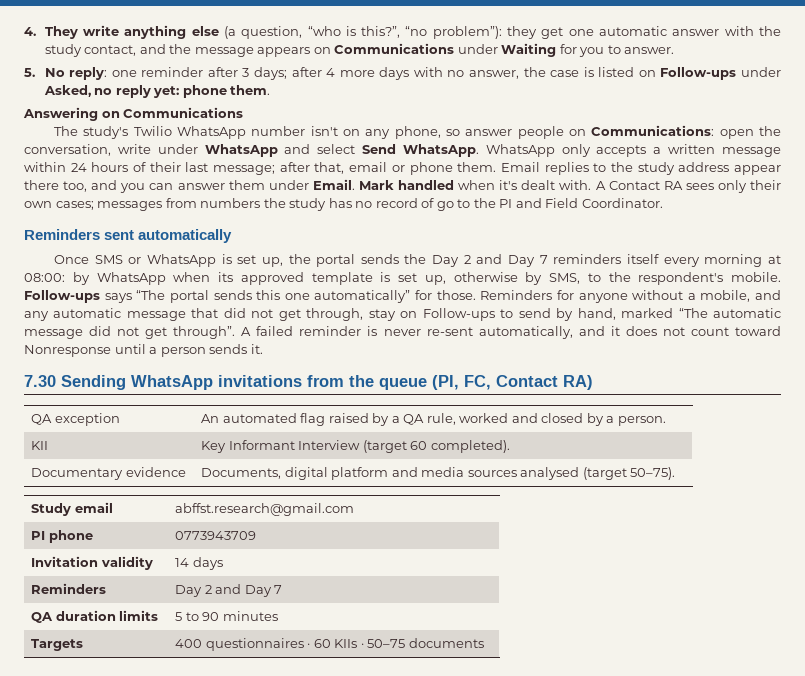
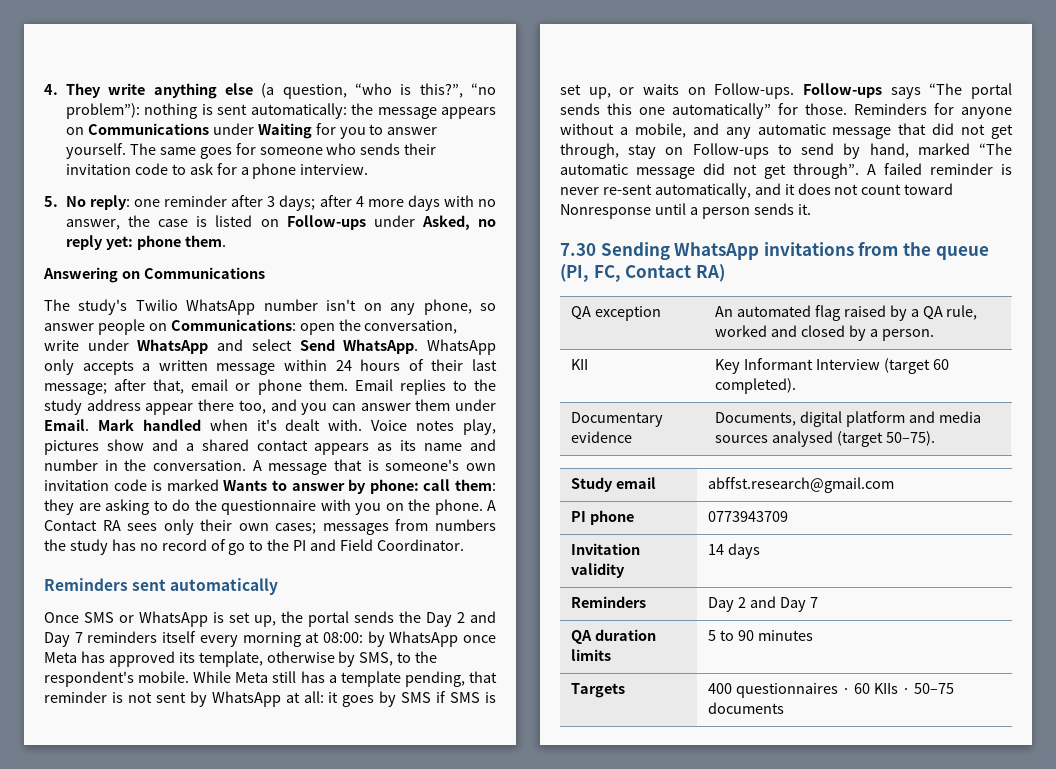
- 4. They write anything else (a question, “who is this?”, “no problem”): they get one automatic answer with the study contact, and the message appears on Communications under Waiting for you to answer.
+ 4. They write anything else (a question, “who is this?”, “no problem”): nothing is sent automatically: the message appears on Communications under Waiting for you to answer yourself. The same goes for someone who sends their invitation code to ask for a phone interview.
+ Voice notes play, pictures show and a shared contact appears as its name and number in the conversation. A message that is someone's own invitation code is marked Wants to answer by phone: call them: they are asking to do the questionnaire with you on the phone.
- Once SMS or WhatsApp is set up, the portal sends the Day 2 and Day 7 reminders itself every morning at 08:00: by WhatsApp when its approved template is set up, otherwise by SMS, to the respondent's mobile.
+ Once SMS or WhatsApp is set up, the portal sends the Day 2 and Day 7 reminders itself every morning at 08:00: by WhatsApp once Meta has approved its template, otherwise by SMS, to the respondent's mobile.
+ While Meta still has a template pending, that reminder is not sent by WhatsApp at all: it goes by SMS if SMS is set up, or waits on Follow-ups.

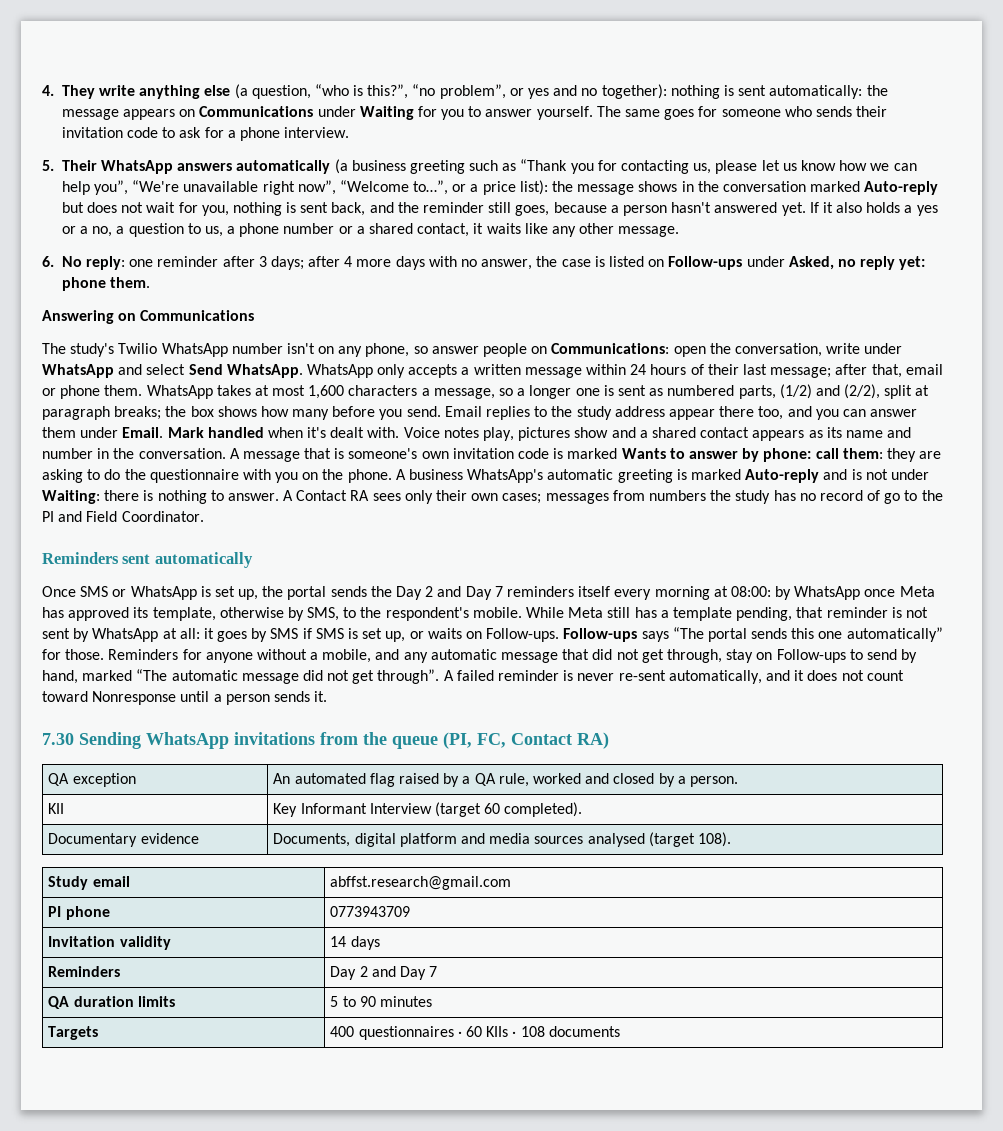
- 4. They write anything else (a question, “who is this?”, “no problem”): nothing is sent automatically: the message appears on Communications under Waiting for you to answer yourself.
+ 4. They write anything else (a question, “who is this?”, “no problem”, or yes and no together): nothing is sent automatically: the message appears on Communications under Waiting for you to answer yourself.
- 5. No reply: one reminder after 3 days; after 4 more days with no answer, the case is listed on Follow-ups under Asked, no reply yet: phone them.
+ 5. Their WhatsApp answers automatically (a business greeting such as “Thank you for contacting us, please let us know how we can help you”, “We're unavailable right now”, “Welcome to…”, or a price list): the message shows in the conversation marked Auto-reply but does not wait for you, nothing is sent back, and the reminder still goes, because a person hasn't answered yet. If it also holds a yes or a no, a question to us, a phone number or a shared contact, it waits like any other message.
+ 6. No reply: one reminder after 3 days; after 4 more days with no answer, the case is listed on Follow-ups under Asked, no reply yet: phone them.
+ WhatsApp takes at most 1,600 characters a message, so a longer one is sent as numbered parts, (1/2) and (2/2), split at paragraph breaks; the box shows how many before you send.
- A Contact RA sees only their own cases; messages from numbers the study has no record of go to the PI and Field Coordinator.
+ A business WhatsApp's automatic greeting is marked Auto-reply and is not under Waiting: there is nothing to answer. A Contact RA sees only their own cases; messages from numbers the study has no record of go to the PI and Field Coordinator.
- Documentary evidence | Documents, digital platform and media sources analysed (target 50–75).
+ Documentary evidence | Documents, digital platform and media sources analysed (target 108).
- Targets | 400 questionnaires · 60 KIIs · 50–75 documents
+ Targets | 400 questionnaires · 60 KIIs · 108 documents

